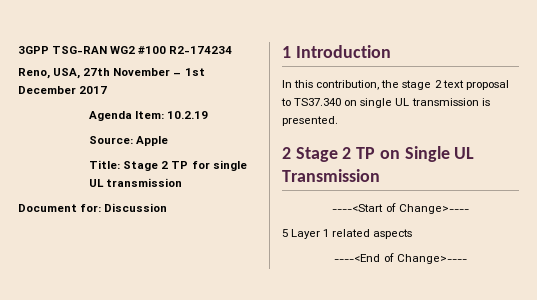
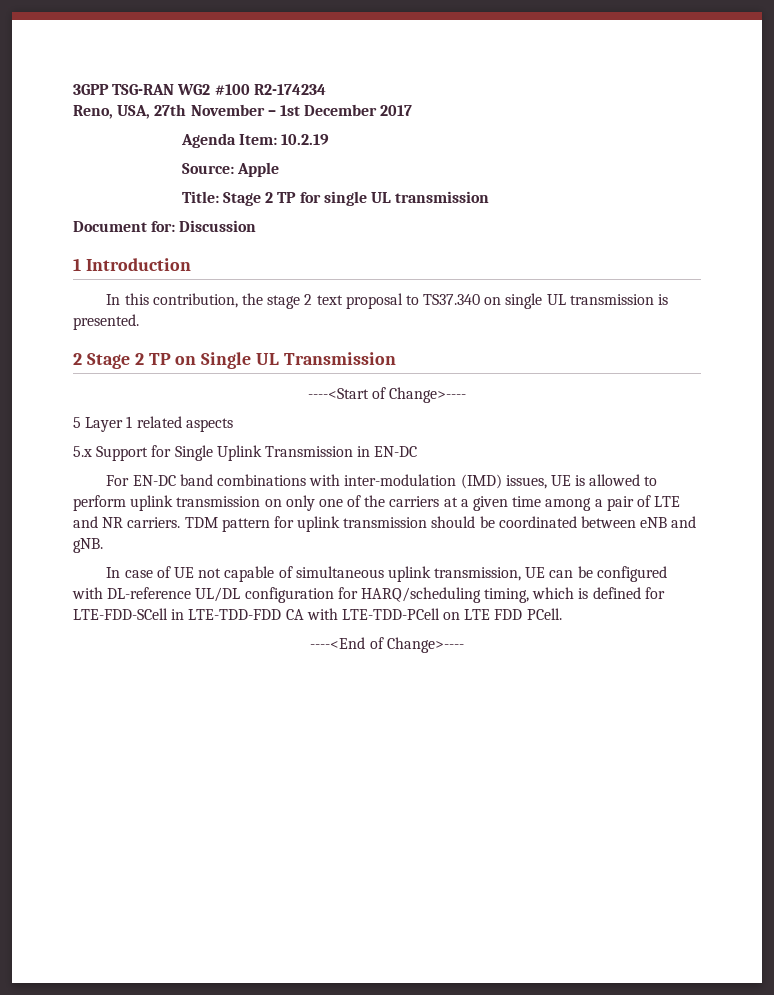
+ 5.x Support for Single Uplink Transmission in EN-DC
+ For EN-DC band combinations with inter-modulation (IMD) issues, UE is allowed to perform uplink transmission on only one of the carriers at a given time among a pair of LTE and NR carriers. TDM pattern for uplink transmission should be coordinated between eNB and gNB.
+ In case of UE not capable of simultaneous uplink transmission, UE can be configured with DL-reference UL/DL configuration for HARQ/scheduling timing, which is defined for LTE-FDD-SCell in LTE-TDD-FDD CA with LTE-TDD-PCell on LTE FDD PCell.

